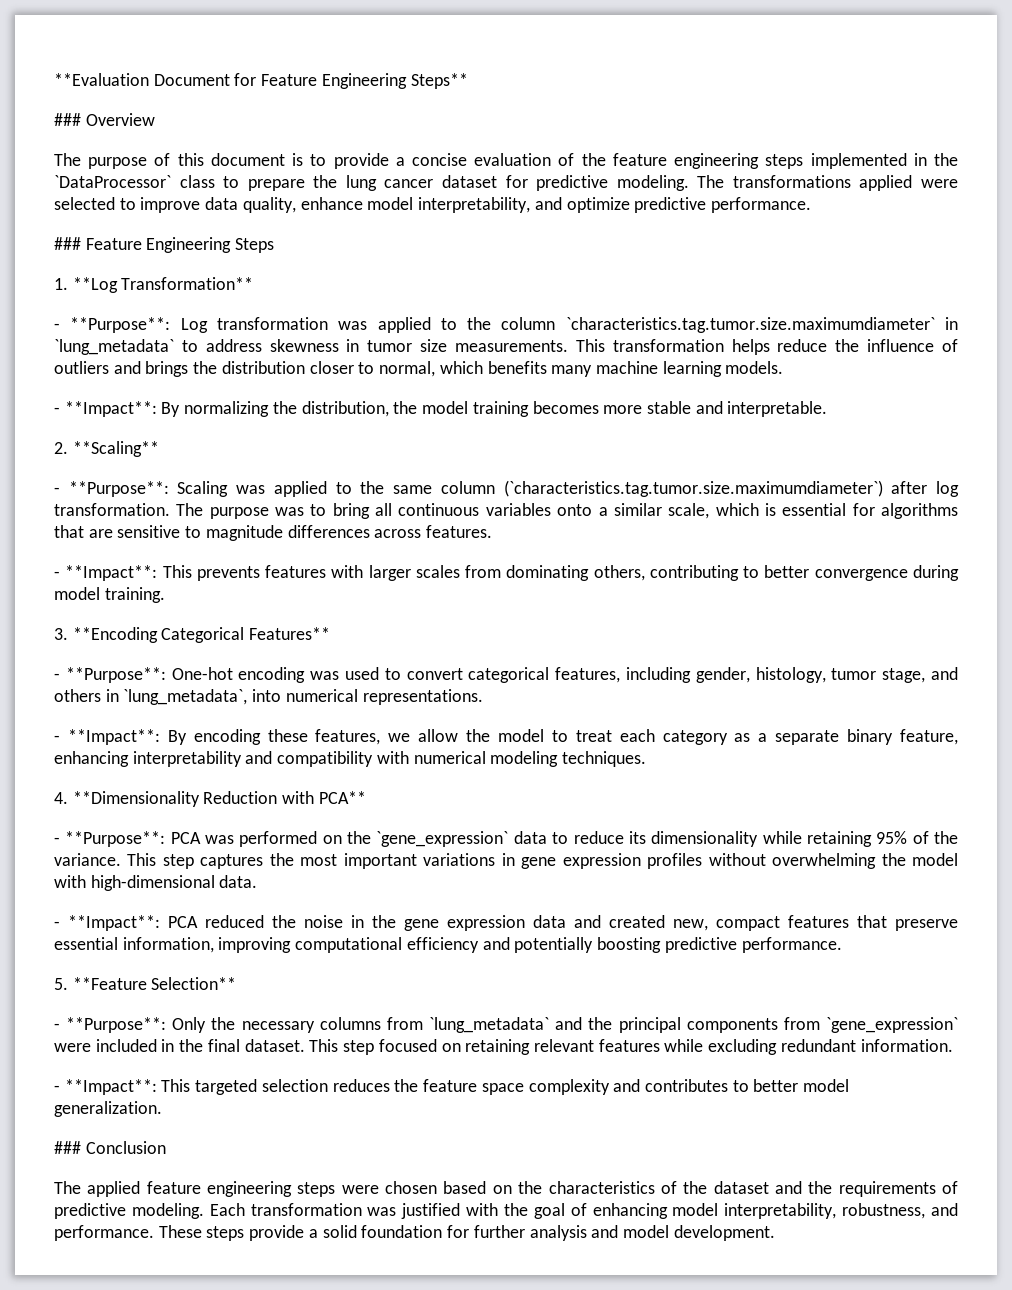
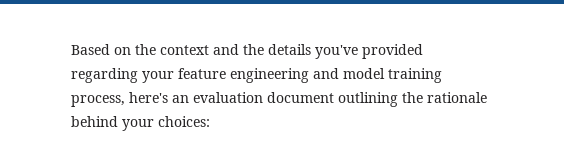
- **Evaluation Document for Feature Engineering Steps**
- ### Overview
- The purpose of this document is to provide a concise evaluation of the feature engineering steps implemented in the `DataProcessor` class to prepare the lung cancer dataset for predictive modeling. The transformations applied were selected to improve data quality, enhance model interpretability, and optimize predictive performance.
- ### Feature Engineering Steps
- 1. **Log Transformation**
- - **Purpose**: Log transformation was applied to the column `characteristics.tag.tumor.size.maximumdiameter` in `lung_metadata` to address skewness in tumor size measurements. This transformation helps reduce the influence of outliers and brings the distribution closer to normal, which benefits many machine learning models.
- - **Impact**: By normalizing the distribution, the model training becomes more stable and interpretable.
- 2. **Scaling**
- - **Purpose**: Scaling was applied to the same column (`characteristics.tag.tumor.size.maximumdiameter`) after log transformation. The purpose was to bring all continuous variables onto a similar scale, which is essential for algorithms that are sensitive to magnitude differences across features.
- - **Impact**: This prevents features with larger scales from dominating others, contributing to better convergence during model training.
- 3. **Encoding Categorical Features**
- - **Purpose**: One-hot encoding was used to convert categorical features, including gender, histology, tumor stage, and others in `lung_metadata`, into numerical representations.
- - **Impact**: By encoding these features, we allow the model to treat each category as a separate binary feature, enhancing interpretability and compatibility with numerical modeling techniques.
- 4. **Dimensionality Reduction with PCA**
- - **Purpose**: PCA was performed on the `gene_expression` data to reduce its dimensionality while retaining 95% of the variance. This step captures the most important variations in gene expression profiles without overwhelming the model with high-dimensional data.
- - **Impact**: PCA reduced the noise in the gene expression data and created new, compact features that preserve essential information, improving computational efficiency and potentially boosting predictive performance.
- 5. **Feature Selection**
- - **Purpose**: Only the necessary columns from `lung_metadata` and the principal components from `gene_expression` were included in the final dataset. This step focused on retaining relevant features while excluding redundant information.
- - **Impact**: This targeted selection reduces the feature space complexity and contributes to better model generalization.
- ### Conclusion
- The applied feature engineering steps were chosen based on the characteristics of the dataset and the requirements of predictive modeling. Each transformation was justified with the goal of enhancing model interpretability, robustness, and performance. These steps provide a solid foundation for further analysis and model development.
+ Based on the context and the details you've provided regarding your feature engineering and model training process, here's an evaluation document outlining the rationale behind your choices:

